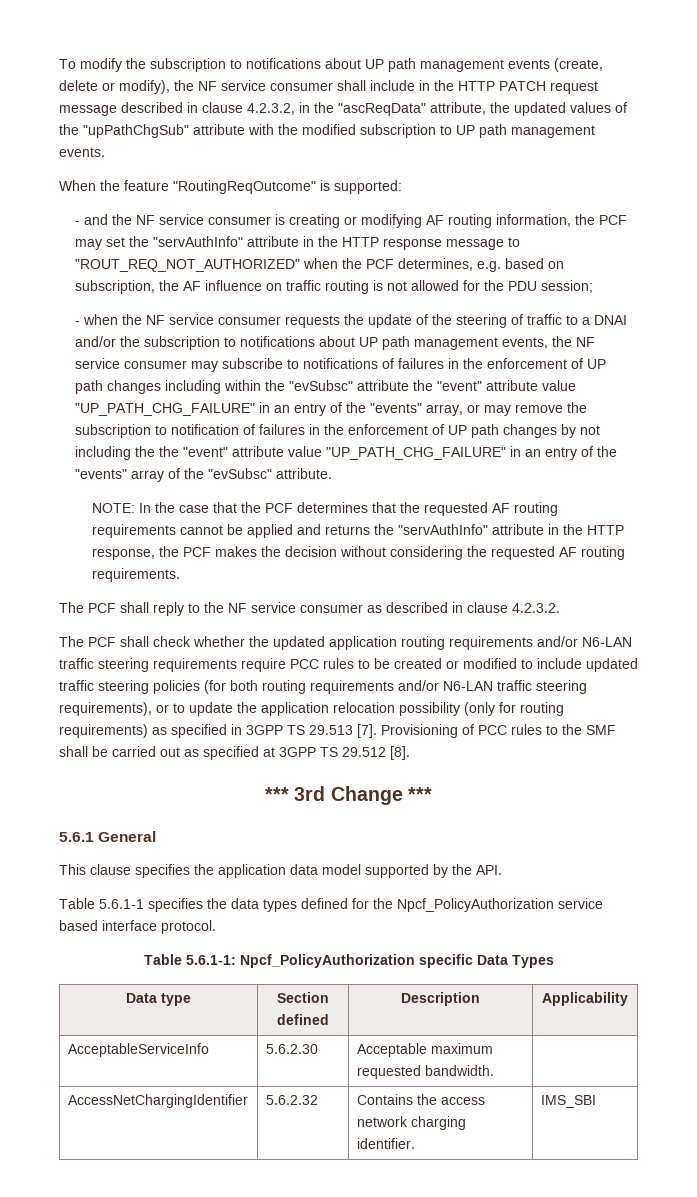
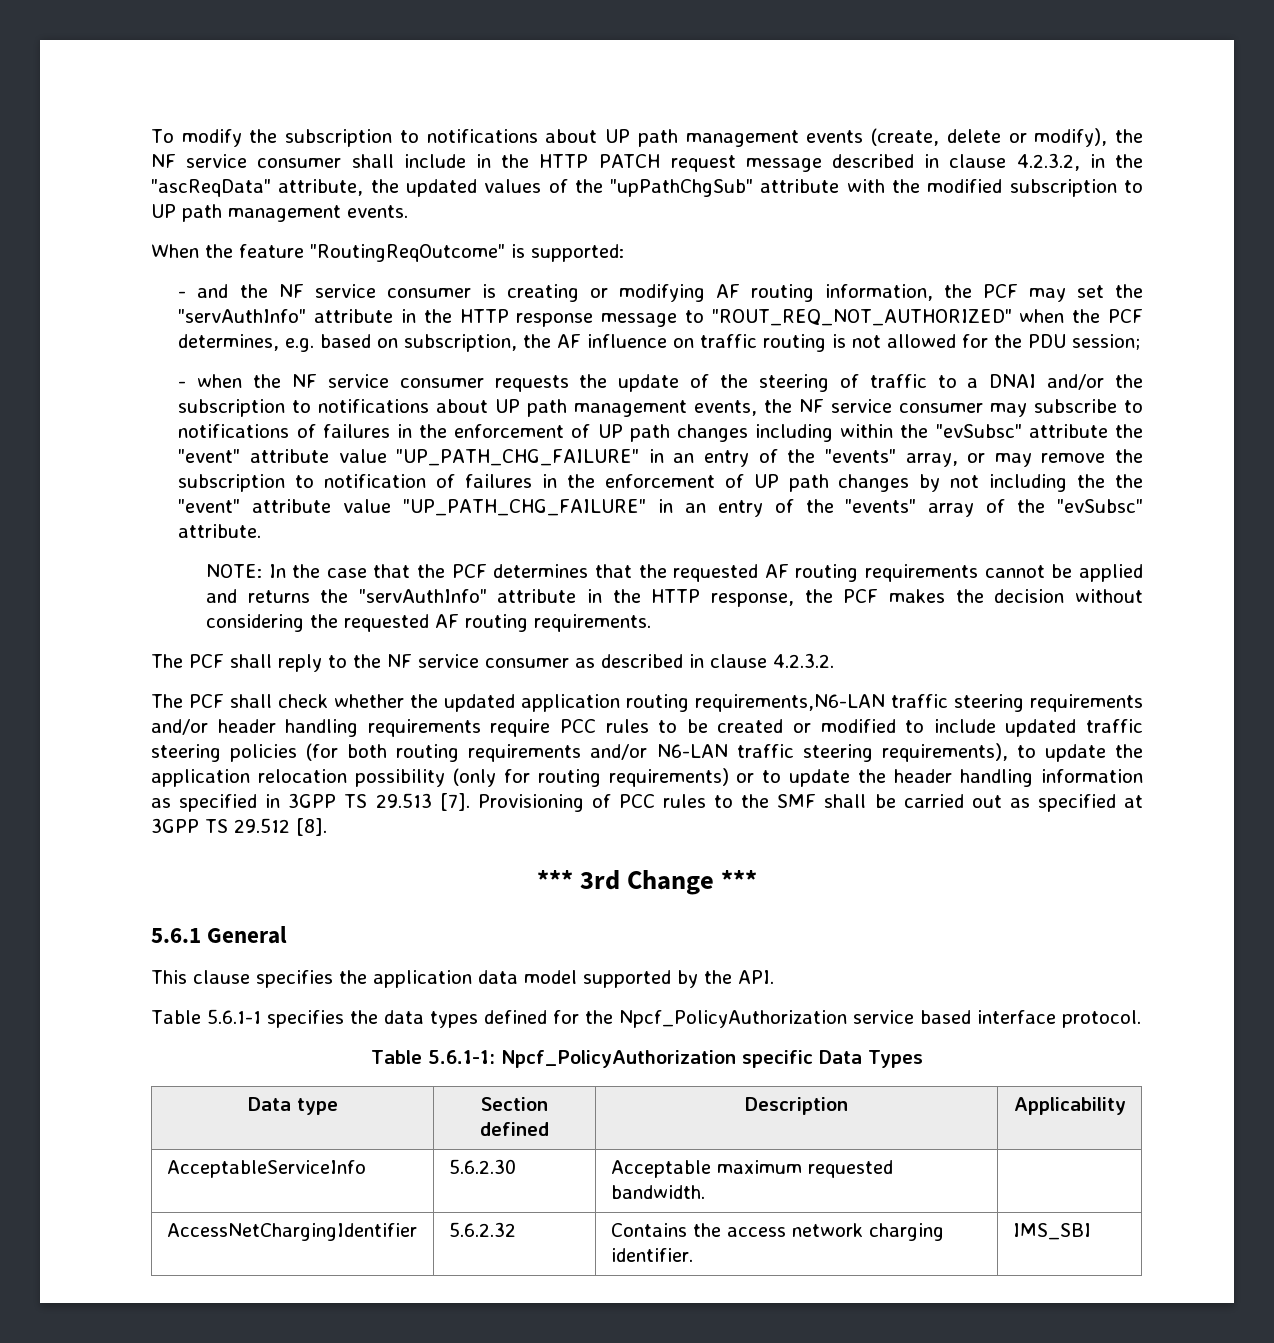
- The PCF shall check whether the updated application routing requirements and/or N6-LAN traffic steering requirements require PCC rules to be created or modified to include updated traffic steering policies (for both routing requirements and/or N6-LAN traffic steering requirements), or to update the application relocation possibility (only for routing requirements) as specified in 3GPP TS 29.513 [7].
+ The PCF shall check whether the updated application routing requirements,N6-LAN traffic steering requirements and/or header handling requirements require PCC rules to be created or modified to include updated traffic steering policies (for both routing requirements and/or N6-LAN traffic steering requirements), to update the application relocation possibility (only for routing requirements) or to update the header handling information as specified in 3GPP TS 29.513 [7].

